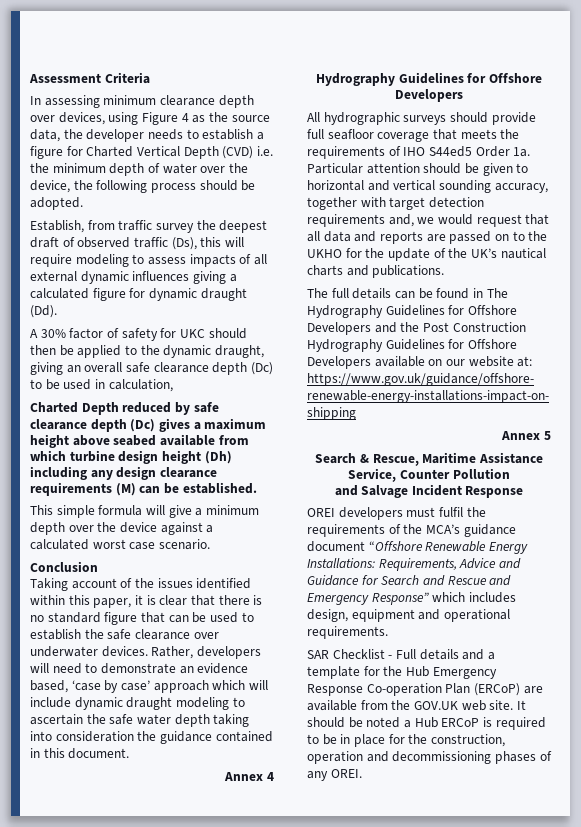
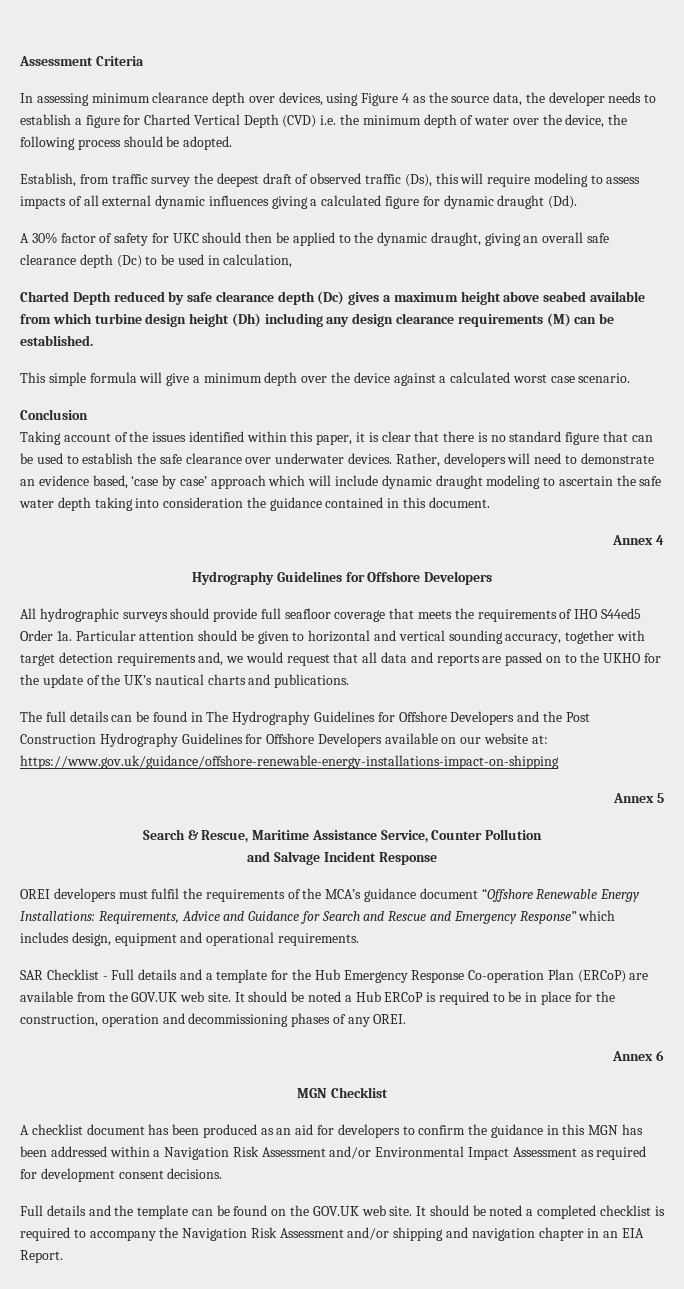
+ Annex 6
+ MGN Checklist
+ A checklist document has been produced as an aid for developers to confirm the guidance in this MGN has been addressed within a Navigation Risk Assessment and/or Environmental Impact Assessment as required for development consent decisions.
+ Full details and the template can be found on the GOV.UK web site. It should be noted a completed checklist is required to accompany the Navigation Risk Assessment and/or shipping and navigation chapter in an EIA Report.

